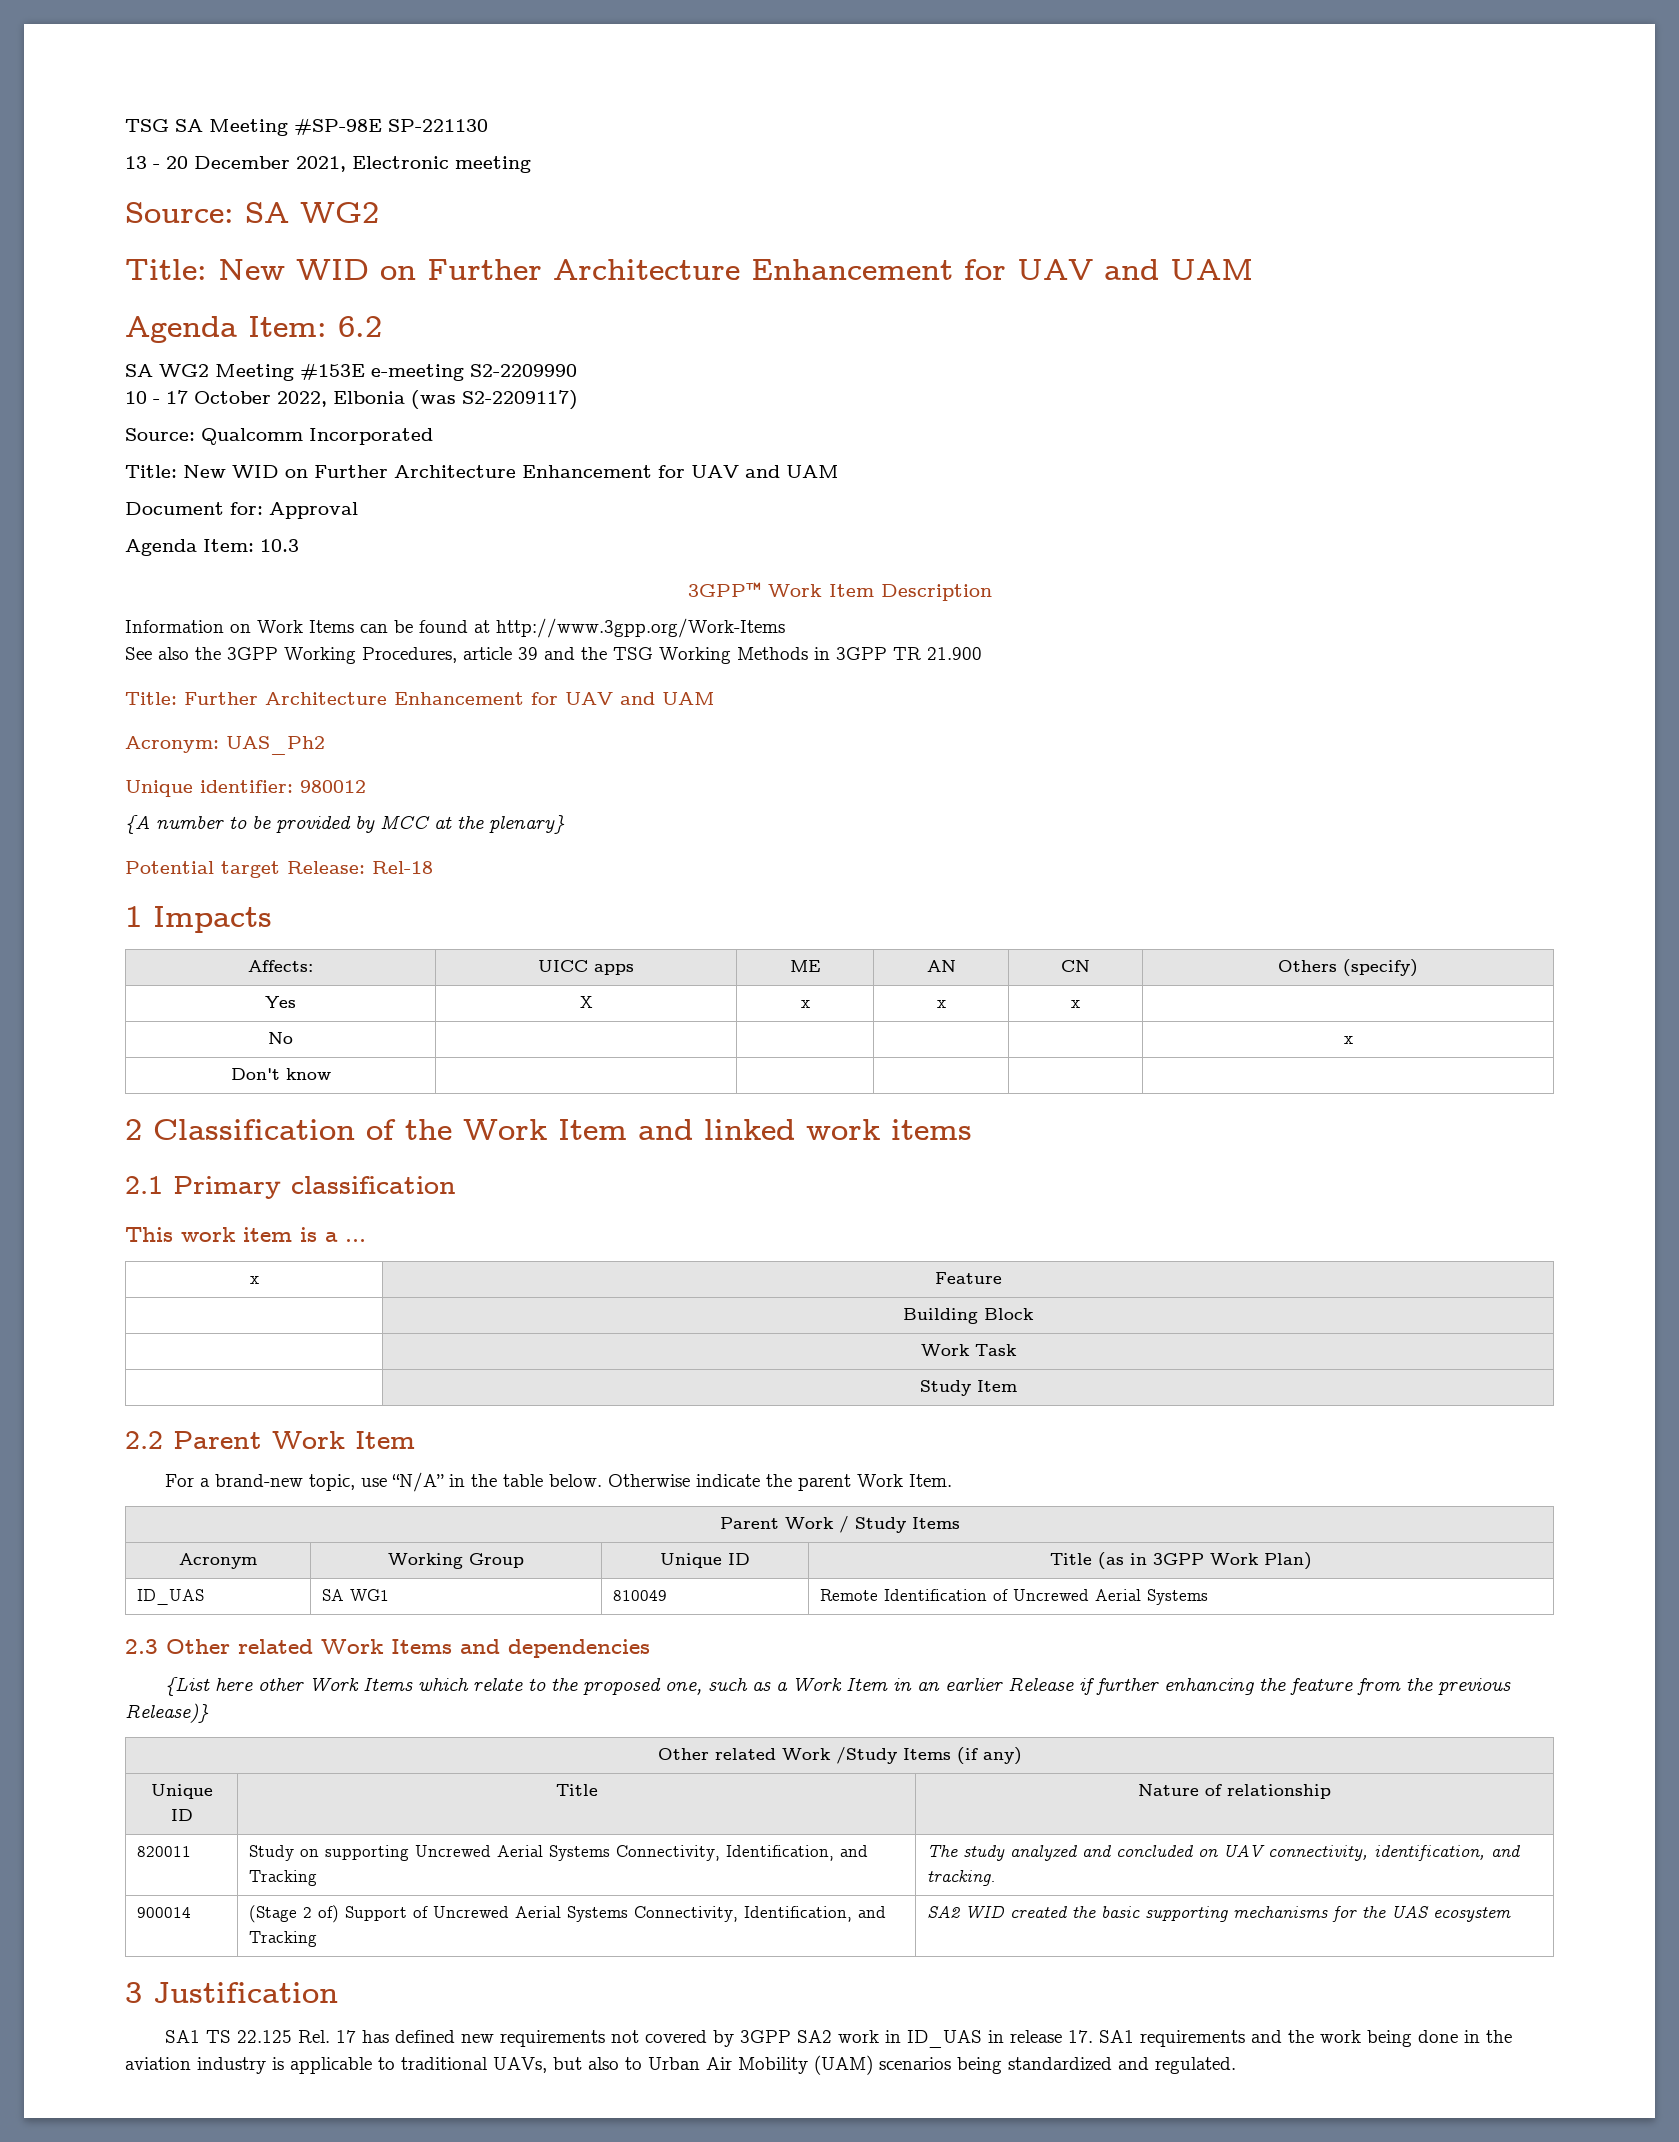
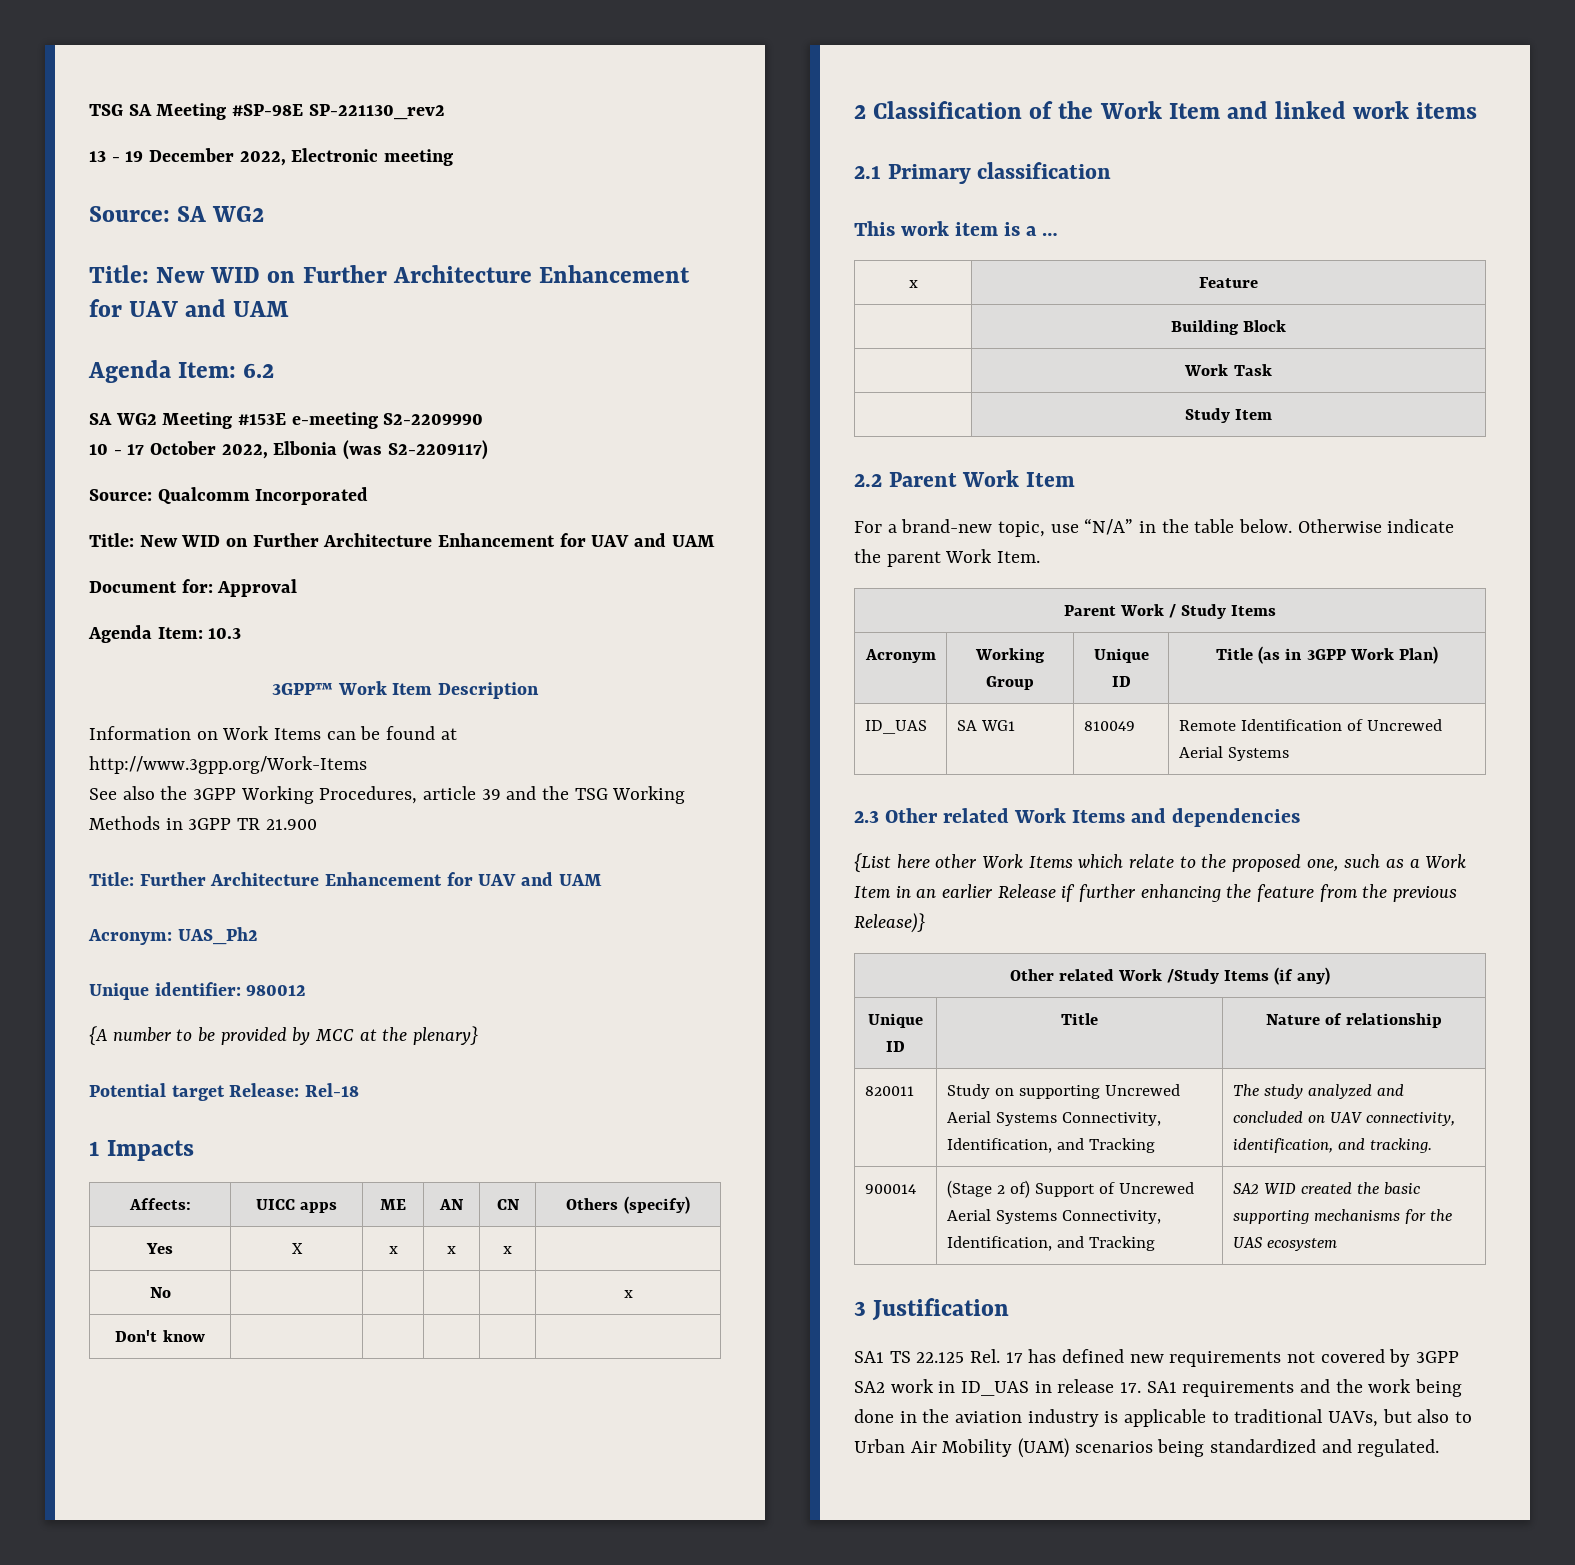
- TSG SA Meeting #SP-98E SP-221130
+ TSG SA Meeting #SP-98E SP-221130_rev2
- 13 - 20 December 2021, Electronic meeting
+ 13 - 19 December 2022, Electronic meeting

